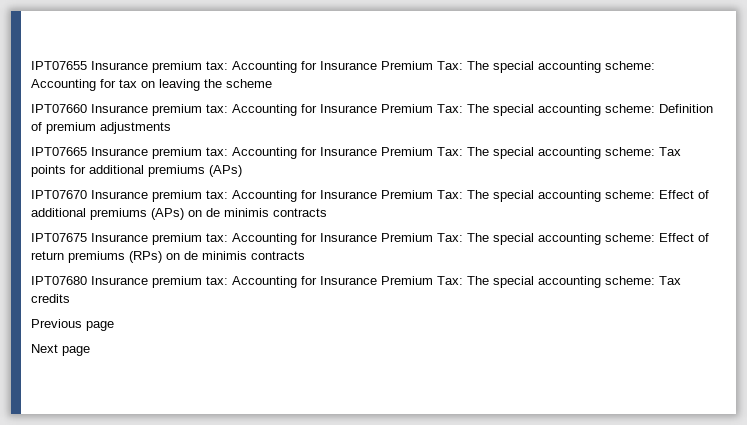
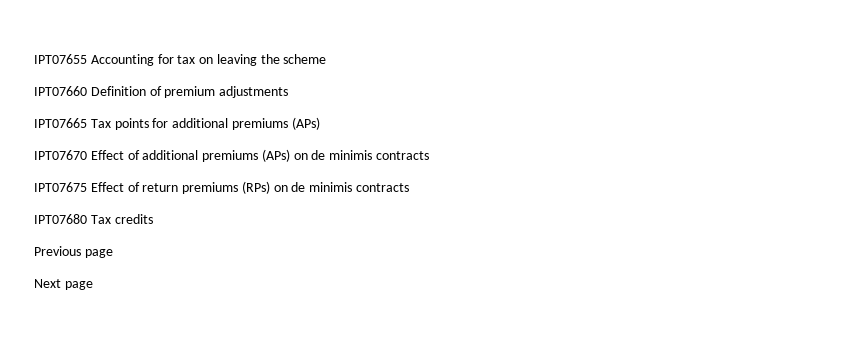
- IPT07655 Insurance premium tax: Accounting for Insurance Premium Tax: The special accounting scheme: Accounting for tax on leaving the scheme
+ IPT07655 Accounting for tax on leaving the scheme
- IPT07660 Insurance premium tax: Accounting for Insurance Premium Tax: The special accounting scheme: Definition of premium adjustments
+ IPT07660 Definition of premium adjustments
- IPT07665 Insurance premium tax: Accounting for Insurance Premium Tax: The special accounting scheme: Tax points for additional premiums (APs)
+ IPT07665 Tax points for additional premiums (APs)
- IPT07670 Insurance premium tax: Accounting for Insurance Premium Tax: The special accounting scheme: Effect of additional premiums (APs) on de minimis contracts
+ IPT07670 Effect of additional premiums (APs) on de minimis contracts
- IPT07675 Insurance premium tax: Accounting for Insurance Premium Tax: The special accounting scheme: Effect of return premiums (RPs) on de minimis contracts
+ IPT07675 Effect of return premiums (RPs) on de minimis contracts
- IPT07680 Insurance premium tax: Accounting for Insurance Premium Tax: The special accounting scheme: Tax credits
+ IPT07680 Tax credits

